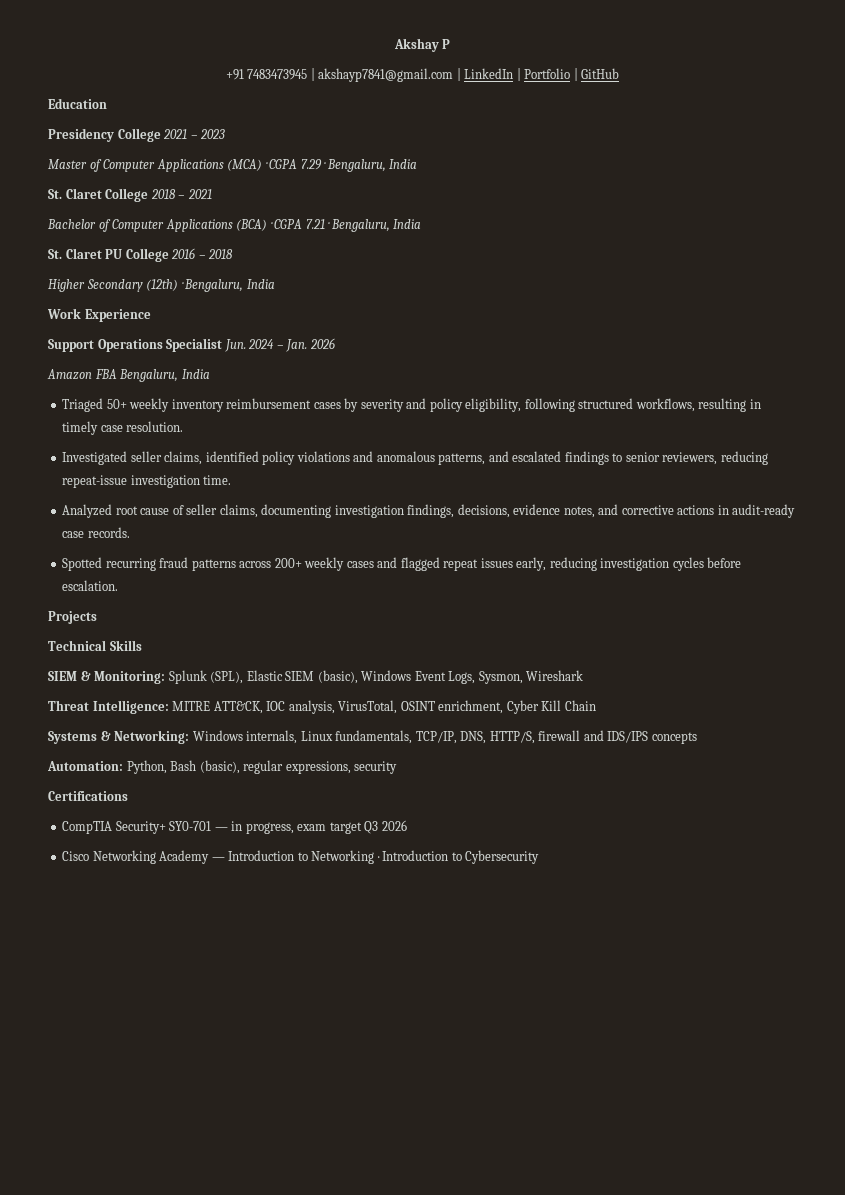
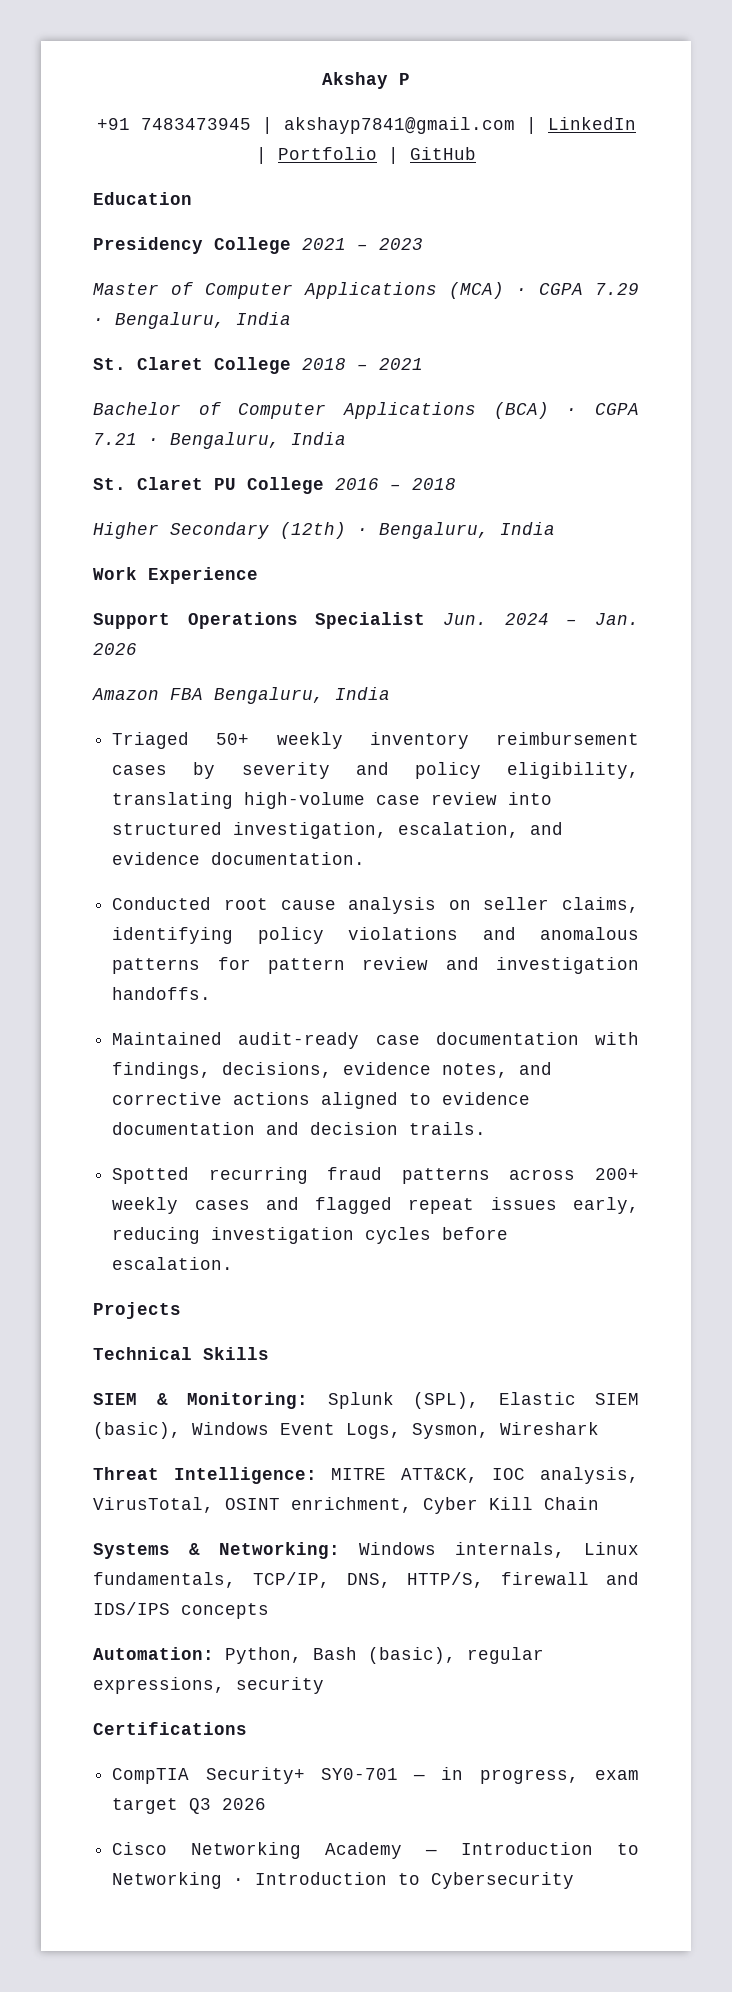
- Triaged 50+ weekly inventory reimbursement cases by severity and policy eligibility, following structured workflows, resulting in timely case resolution.
- Investigated seller claims, identified policy violations and anomalous patterns, and escalated findings to senior reviewers, reducing repeat-issue investigation time.
- Analyzed root cause of seller claims, documenting investigation findings, decisions, evidence notes, and corrective actions in audit-ready case records.
+ Triaged 50+ weekly inventory reimbursement cases by severity and policy eligibility, translating high-volume case review into structured investigation, escalation, and evidence documentation.
+ Conducted root cause analysis on seller claims, identifying policy violations and anomalous patterns for pattern review and investigation handoffs.
+ Maintained audit-ready case documentation with findings, decisions, evidence notes, and corrective actions aligned to evidence documentation and decision trails.

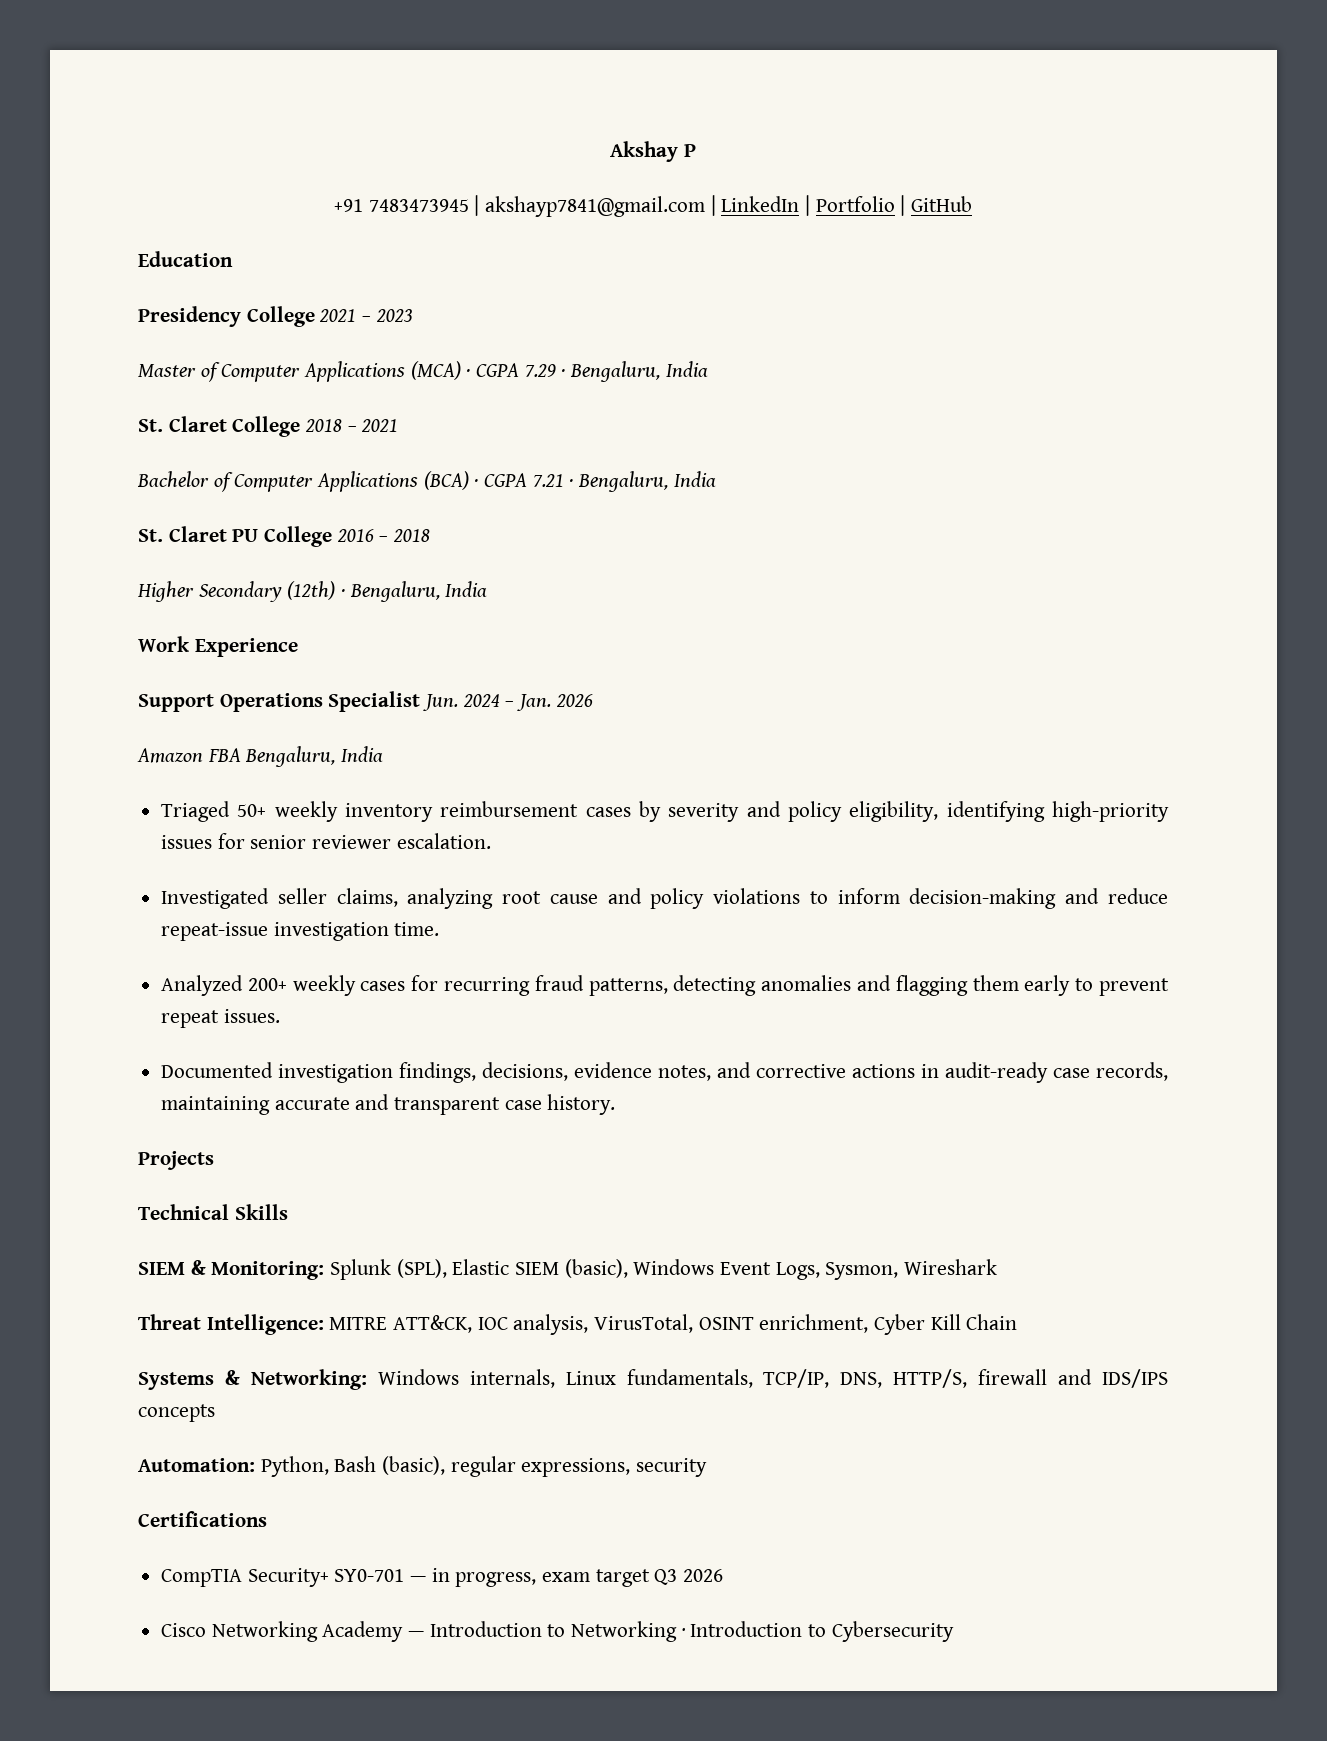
- Triaged 50+ weekly inventory reimbursement cases by severity and policy eligibility, translating high-volume case review into structured investigation, escalation, and evidence documentation.
- Conducted root cause analysis on seller claims, identifying policy violations and anomalous patterns for pattern review and investigation handoffs.
- Maintained audit-ready case documentation with findings, decisions, evidence notes, and corrective actions aligned to evidence documentation and decision trails.
- Spotted recurring fraud patterns across 200+ weekly cases and flagged repeat issues early, reducing investigation cycles before escalation.
+ Triaged 50+ weekly inventory reimbursement cases by severity and policy eligibility, identifying high-priority issues for senior reviewer escalation.
+ Investigated seller claims, analyzing root cause and policy violations to inform decision-making and reduce repeat-issue investigation time.
+ Analyzed 200+ weekly cases for recurring fraud patterns, detecting anomalies and flagging them early to prevent repeat issues.
+ Documented investigation findings, decisions, evidence notes, and corrective actions in audit-ready case records, maintaining accurate and transparent case history.

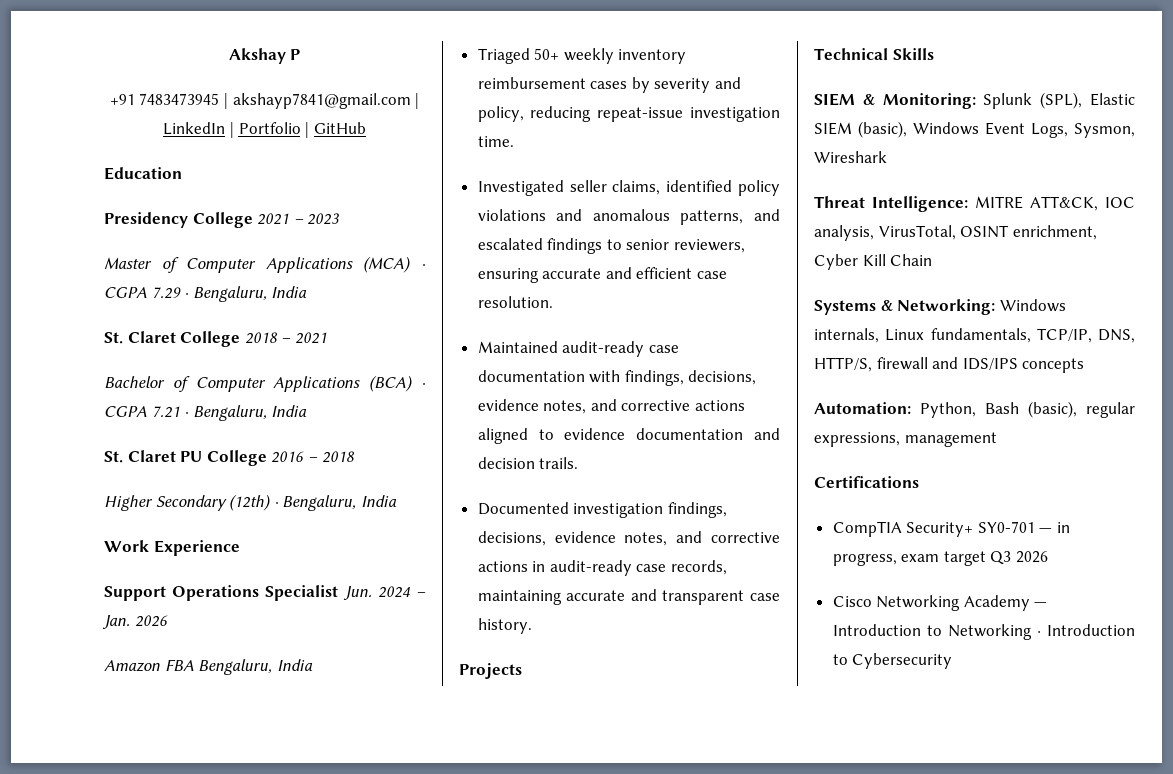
- Triaged 50+ weekly inventory reimbursement cases by severity and policy eligibility, identifying high-priority issues for senior reviewer escalation.
- Investigated seller claims, analyzing root cause and policy violations to inform decision-making and reduce repeat-issue investigation time.
- Analyzed 200+ weekly cases for recurring fraud patterns, detecting anomalies and flagging them early to prevent repeat issues.
+ Triaged 50+ weekly inventory reimbursement cases by severity and policy, reducing repeat-issue investigation time.
+ Investigated seller claims, identified policy violations and anomalous patterns, and escalated findings to senior reviewers, ensuring accurate and efficient case resolution.
+ Maintained audit-ready case documentation with findings, decisions, evidence notes, and corrective actions aligned to evidence documentation and decision trails.
- Automation: Python, Bash (basic), regular expressions, security
+ Automation: Python, Bash (basic), regular expressions, management

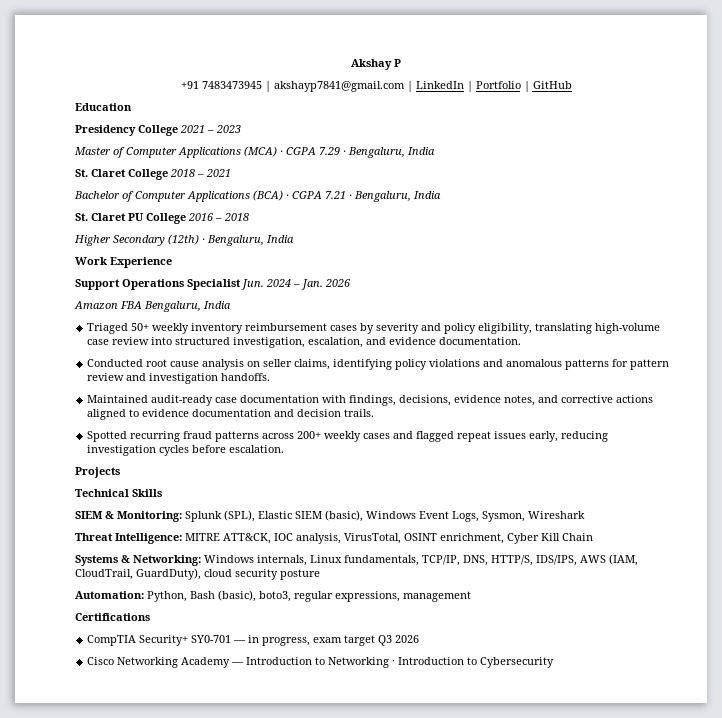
- Triaged 50+ weekly inventory reimbursement cases by severity and policy, reducing repeat-issue investigation time.
- Investigated seller claims, identified policy violations and anomalous patterns, and escalated findings to senior reviewers, ensuring accurate and efficient case resolution.
+ Triaged 50+ weekly inventory reimbursement cases by severity and policy eligibility, translating high-volume case review into structured investigation, escalation, and evidence documentation.
+ Conducted root cause analysis on seller claims, identifying policy violations and anomalous patterns for pattern review and investigation handoffs.
- Documented investigation findings, decisions, evidence notes, and corrective actions in audit-ready case records, maintaining accurate and transparent case history.
+ Spotted recurring fraud patterns across 200+ weekly cases and flagged repeat issues early, reducing investigation cycles before escalation.
- Systems & Networking: Windows internals, Linux fundamentals, TCP/IP, DNS, HTTP/S, firewall and IDS/IPS concepts
+ Systems & Networking: Windows internals, Linux fundamentals, TCP/IP, DNS, HTTP/S, IDS/IPS, AWS (IAM, CloudTrail, GuardDuty), cloud security posture
- Automation: Python, Bash (basic), regular expressions, management
+ Automation: Python, Bash (basic), boto3, regular expressions, management

